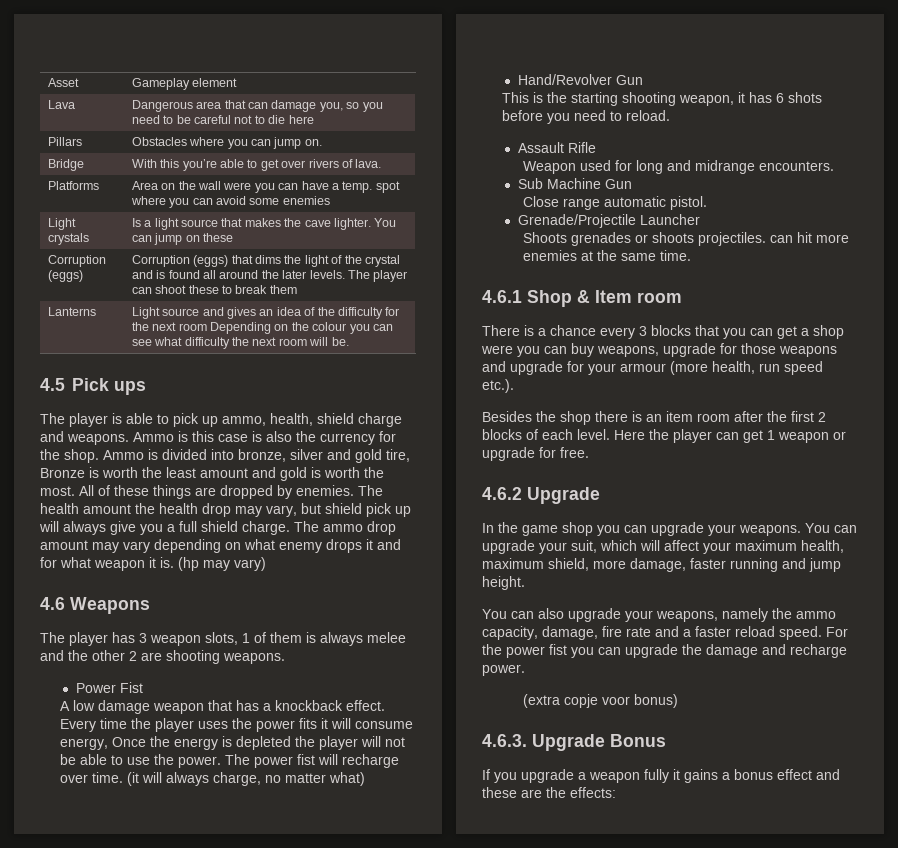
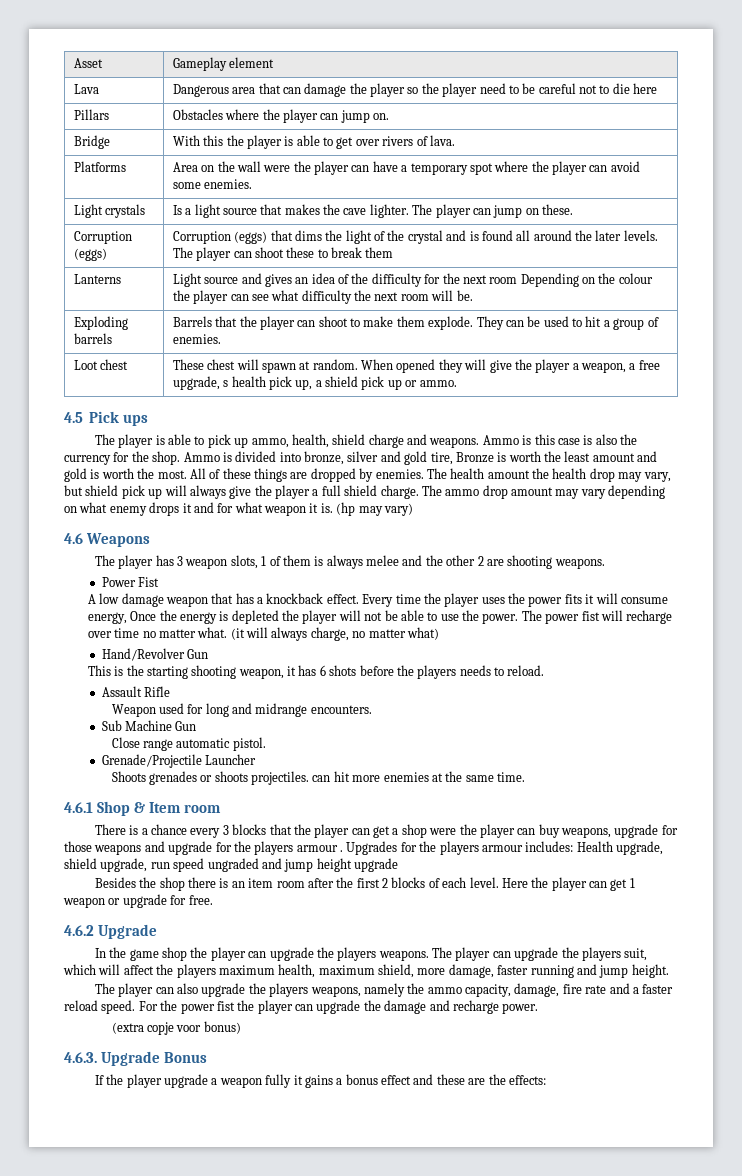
- Lava | Dangerous area that can damage you, so you need to be careful not to die here
+ Lava | Dangerous area that can damage the player so the player need to be careful not to die here
- Pillars | Obstacles where you can jump on.
+ Pillars | Obstacles where the player can jump on.
- Bridge | With this you’re able to get over rivers of lava.
+ Bridge | With this the player is able to get over rivers of lava.
- Platforms | Area on the wall were you can have a temp. spot where you can avoid some enemies
+ Platforms | Area on the wall were the player can have a temporary spot where the player can avoid some enemies.
- Light crystals | Is a light source that makes the cave lighter. You can jump on these
+ Light crystals | Is a light source that makes the cave lighter. The player can jump on these.
- Lanterns | Light source and gives an idea of the difficulty for the next room Depending on the colour you can see what difficulty the next room will be.
+ Lanterns | Light source and gives an idea of the difficulty for the next room Depending on the colour the player can see what difficulty the next room will be.
+ Exploding barrels | Barrels that the player can shoot to make them explode. They can be used to hit a group of enemies.
+ Loot chest | These chest will spawn at random. When opened they will give the player a weapon, a free upgrade, s health pick up, a shield pick up or ammo.
- The health amount the health drop may vary, but shield pick up will always give you a full shield charge.
+ The health amount the health drop may vary, but shield pick up will always give the player a full shield charge.
- The power fist will recharge over time.
+ The power fist will recharge over time no matter what.
- This is the starting shooting weapon, it has 6 shots before you need to reload.
+ This is the starting shooting weapon, it has 6 shots before the players needs to reload.
- There is a chance every 3 blocks that you can get a shop were you can buy weapons, upgrade for those weapons and upgrade for your armour (more health, run speed etc.).
+ There is a chance every 3 blocks that the player can get a shop were the player can buy weapons, upgrade for those weapons and upgrade for the players armour . Upgrades for the players armour includes: Health upgrade, shield upgrade, run speed ungraded and jump height upgrade
- In the game shop you can upgrade your weapons. You can upgrade your suit, which will affect your maximum health, maximum shield, more damage, faster running and jump height.
+ In the game shop the player can upgrade the players weapons. The player can upgrade the players suit, which will affect the players maximum health, maximum shield, more damage, faster running and jump height.
- You can also upgrade your weapons, namely the ammo capacity, damage, fire rate and a faster reload speed.
+ The player can also upgrade the players weapons, namely the ammo capacity, damage, fire rate and a faster reload speed.
- For the power fist you can upgrade the damage and recharge power.
+ For the power fist the player can upgrade the damage and recharge power.
- If you upgrade a weapon fully it gains a bonus effect and these are the effects:
+ If the player upgrade a weapon fully it gains a bonus effect and these are the effects:

